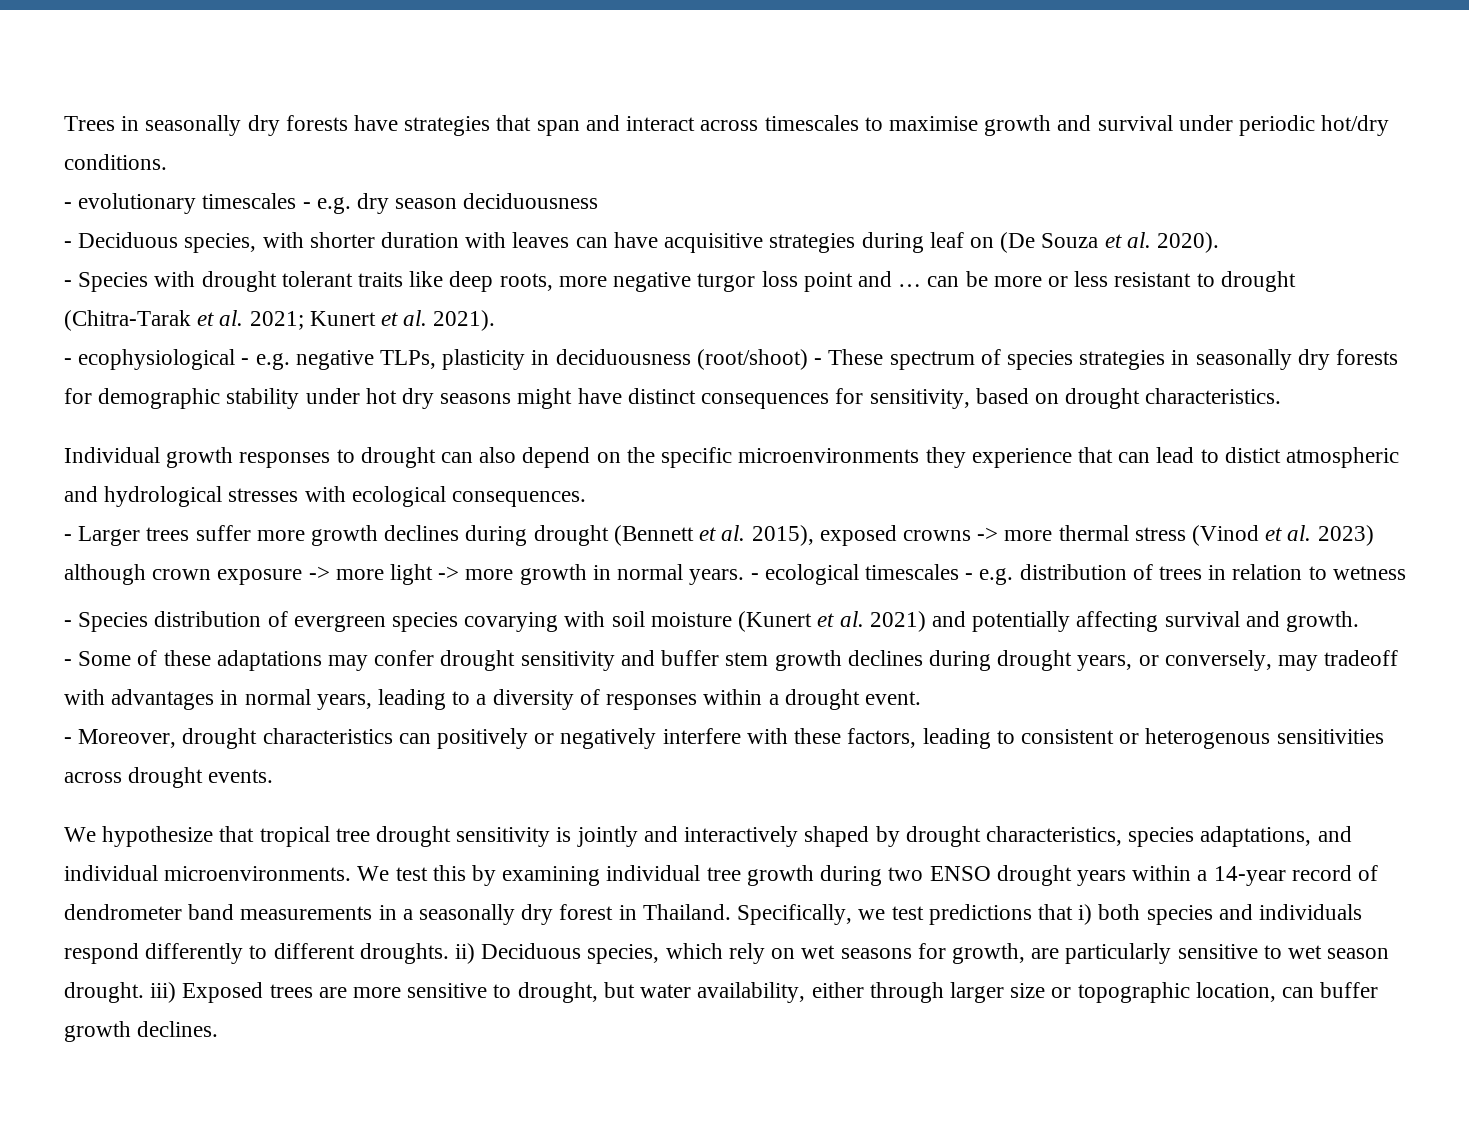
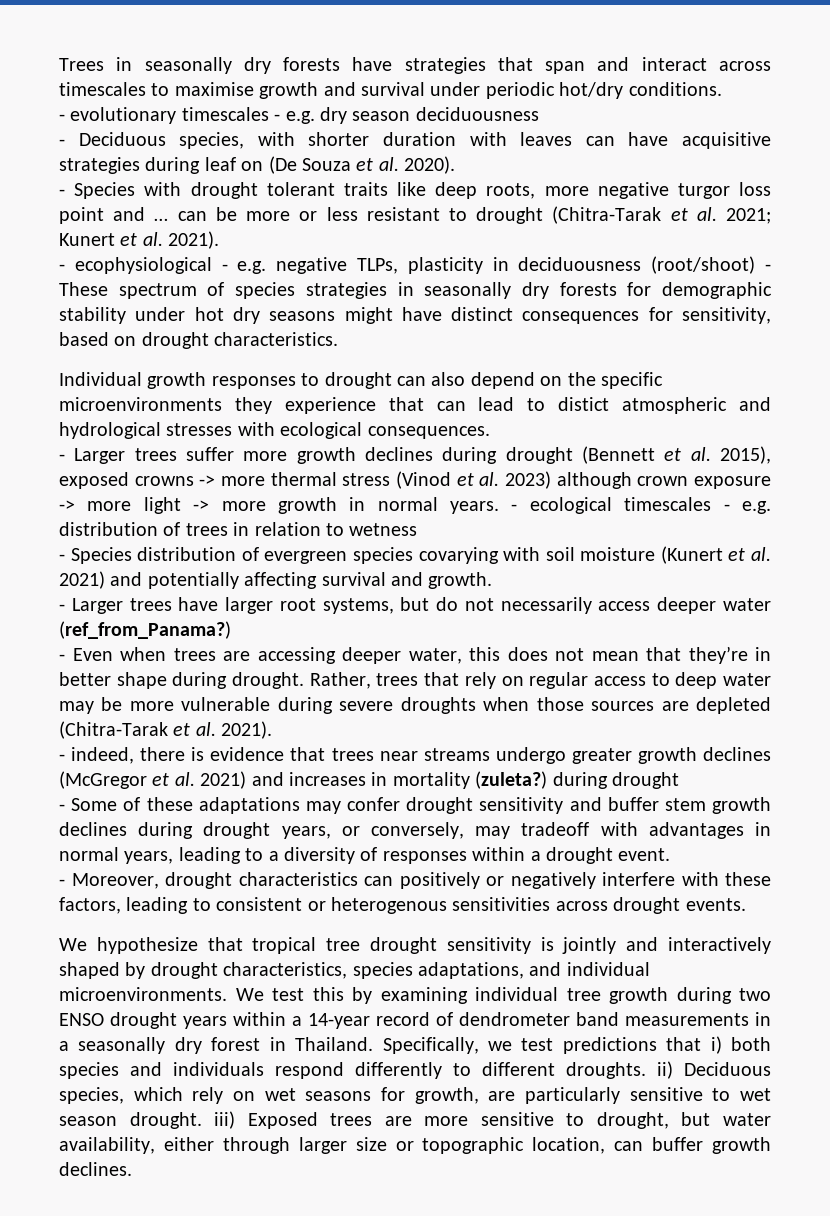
+ - Larger trees have larger root systems, but do not necessarily access deeper water (ref_from_Panama?)
+ - Even when trees are accessing deeper water, this does not mean that they’re in better shape during drought. Rather, trees that rely on regular access to deep water may be more vulnerable during severe droughts when those sources are depleted (Chitra-Tarak et al. 2021).
+ - indeed, there is evidence that trees near streams undergo greater growth declines (McGregor et al. 2021) and increases in mortality (zuleta?) during drought

